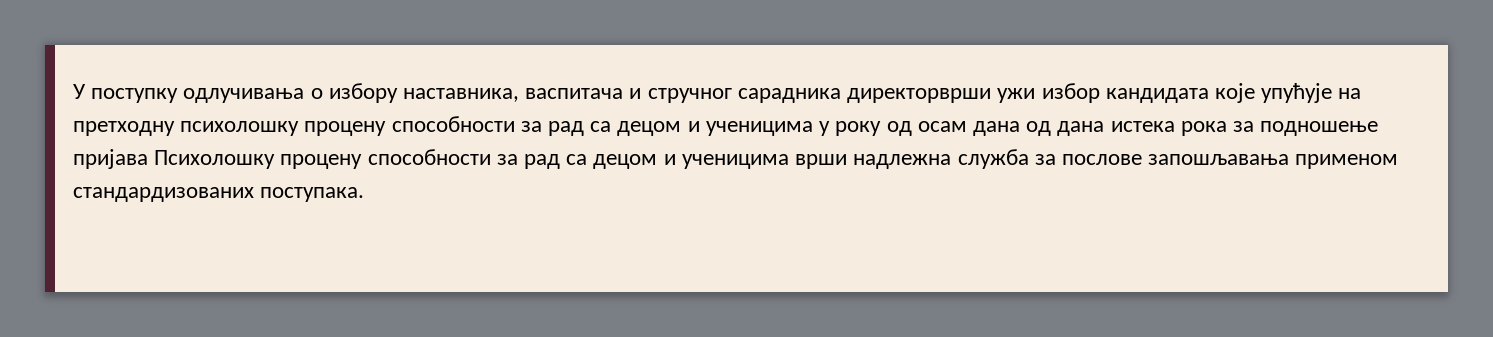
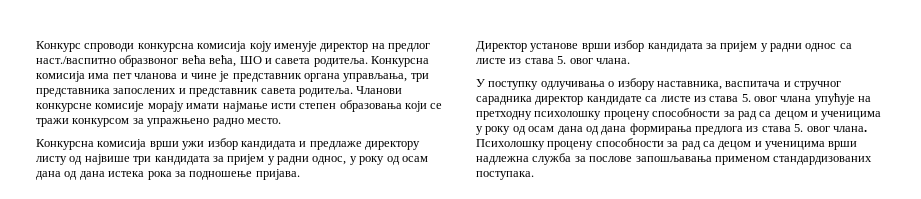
+ Конкурс спроводи конкурсна комисија коју именује директор на предлог наст./васпитно образвоног већа већа, ШО и савета родитеља. Конкурсна комисија има пет чланова и чине је представник органа управљања, три представника запослених и представник савета родитеља. Чланови конкурсне комисије морају имати најмање исти степен образовања који се тражи конкурсом за упражњено радно место.
+ Конкурсна комисија врши ужи избор кандидата и предлаже директору листу од највише три кандидата за пријем у радни однос, у року од осам дана од дана истека рока за подношење пријава.
+ Директор установе врши избор кандидата за пријем у радни однос са листе из става 5. овог члана.
- У поступку одлучивања о избору наставника, васпитача и стручног сарадника директорврши ужи избор кандидата које упућује на претходну психолошку процену способности за рад са децом и ученицима у року од осам дана од дана истека рока за подношење пријава Психолошку процену способности за рад са децом и ученицима врши надлежна служба за послове запошљавања применом стандардизованих поступака.
+ У поступку одлучивања о избору наставника, васпитача и стручног сарадника директор кандидате са листе из става 5. овог члана упућује на претходну психолошку процену способности за рад са децом и ученицима у року од осам дана од дана формирања предлога из става 5. овог члана. Психолошку процену способности за рад са децом и ученицима врши надлежна служба за послове запошљавања применом стандардизованих поступака.

